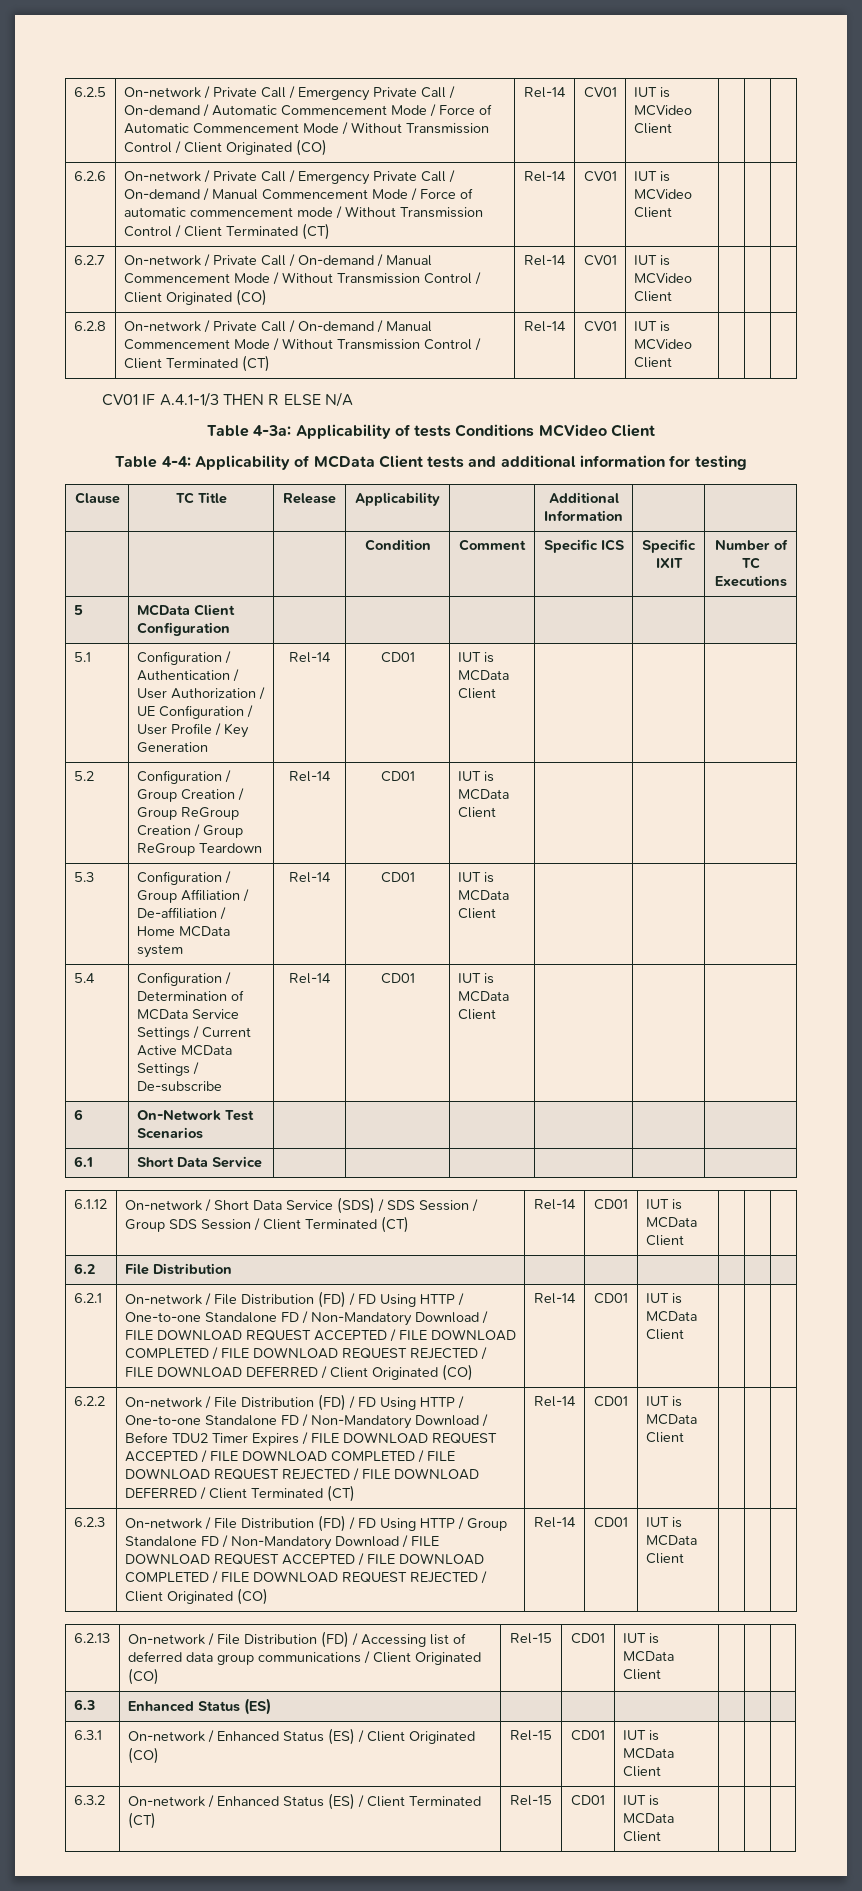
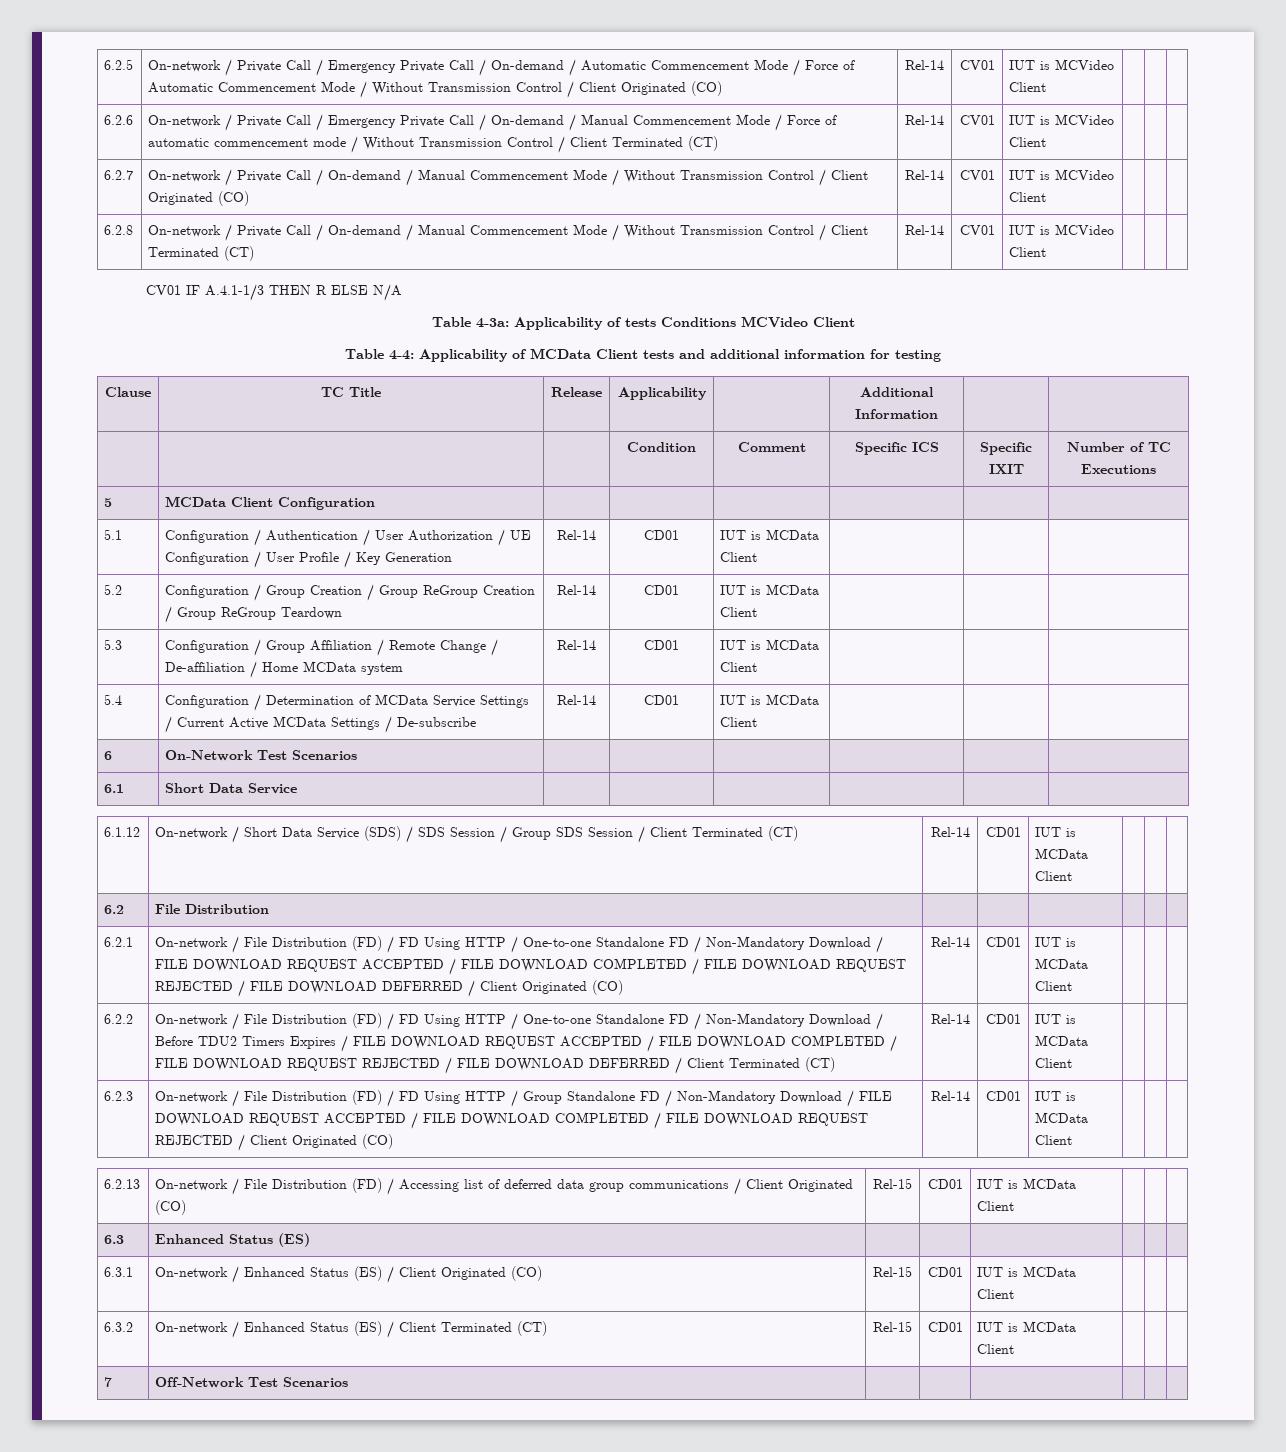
- 5.3 | Configuration / Group Affiliation / De-affiliation / Home MCData system | Rel-14 | CD01 | IUT is MCData Client | | |
+ 5.3 | Configuration / Group Affiliation / Remote Change / De-affiliation / Home MCData system | Rel-14 | CD01 | IUT is MCData Client | | |
- On-network / File Distribution (FD) / FD Using HTTP / One-to-one Standalone FD / Non-Mandatory Download / Before TDU2 Timer Expires / FILE DOWNLOAD REQUEST ACCEPTED / FILE DOWNLOAD COMPLETED / FILE DOWNLOAD REQUEST REJECTED / FILE DOWNLOAD DEFERRED / Client Terminated (CT)
+ On-network / File Distribution (FD) / FD Using HTTP / One-to-one Standalone FD / Non-Mandatory Download / Before TDU2 Timers Expires / FILE DOWNLOAD REQUEST ACCEPTED / FILE DOWNLOAD COMPLETED / FILE DOWNLOAD REQUEST REJECTED / FILE DOWNLOAD DEFERRED / Client Terminated (CT)
+ 7 | Off-Network Test Scenarios | | | | | |

